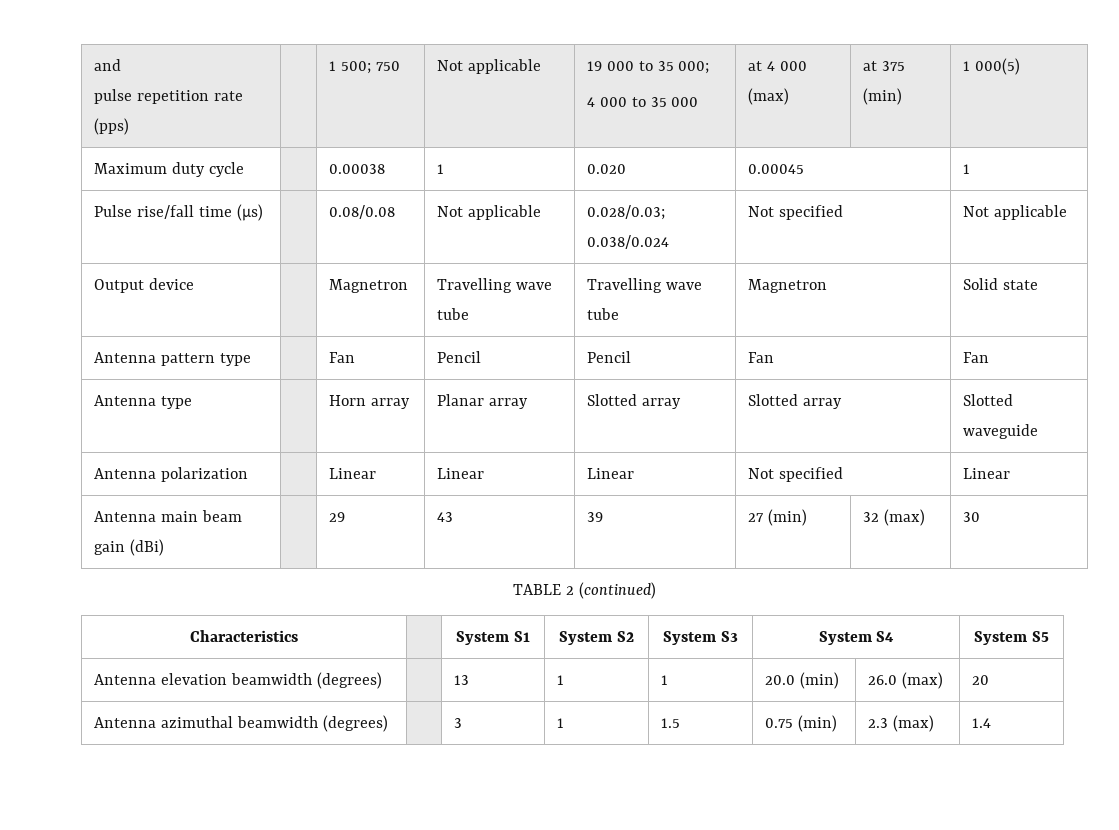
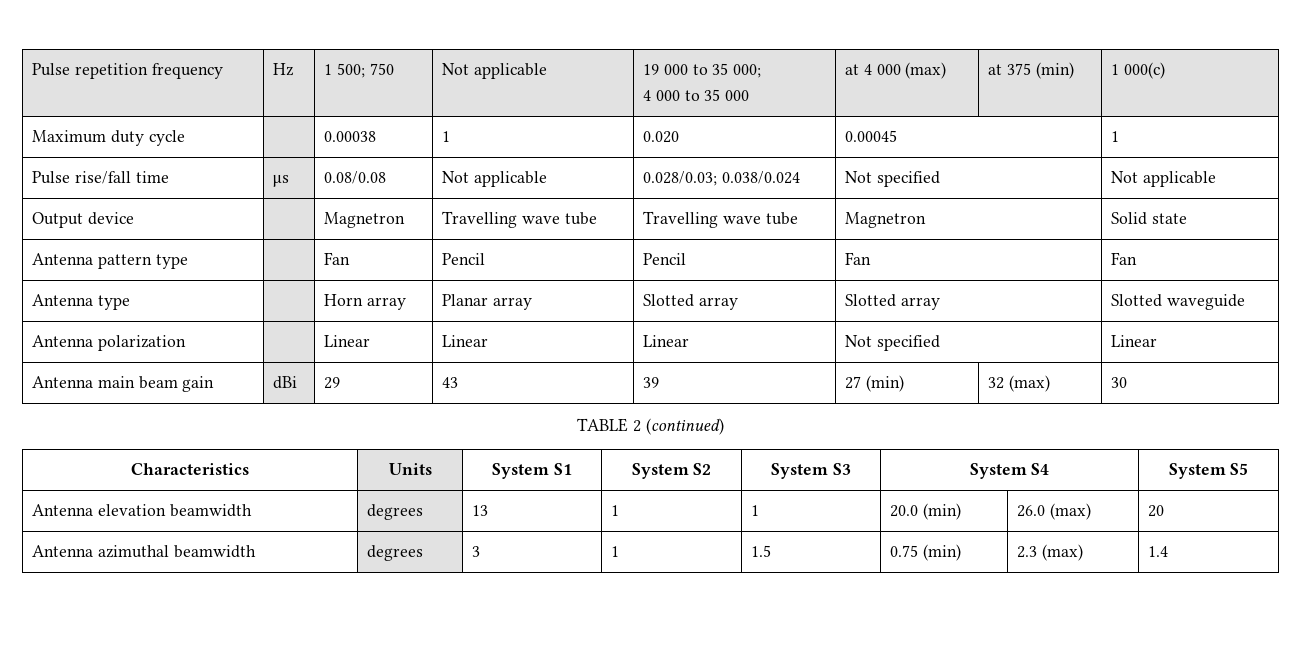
- and
- pulse repetition rate (pps) | | 1 500; 750 | Not applicable | 19 000 to 35 000;
- 4 000 to 35 000 | at 4 000 (max) | at 375 (min) | 1 000(5)
+ Pulse repetition frequency | Hz | 1 500; 750 | Not applicable | 19 000 to 35 000;
+ 4 000 to 35 000 | at 4 000 (max) | at 375 (min) | 1 000(c)
- Pulse rise/fall time (μs) | | 0.08/0.08 | Not applicable | 0.028/0.03; 0.038/0.024 | Not specified | Not applicable
+ Pulse rise/fall time | μs | 0.08/0.08 | Not applicable | 0.028/0.03; 0.038/0.024 | Not specified | Not applicable
- Antenna main beam gain (dBi) | | 29 | 43 | 39 | 27 (min) | 32 (max) | 30
+ Antenna main beam gain | dBi | 29 | 43 | 39 | 27 (min) | 32 (max) | 30
- Characteristics | | System S1 | System S2 | System S3 | System S4 | System S5
+ Characteristics | Units | System S1 | System S2 | System S3 | System S4 | System S5
- Antenna elevation beamwidth (degrees) | | 13 | 1 | 1 | 20.0 (min) | 26.0 (max) | 20
+ Antenna elevation beamwidth | degrees | 13 | 1 | 1 | 20.0 (min) | 26.0 (max) | 20
- Antenna azimuthal beamwidth (degrees) | | 3 | 1 | 1.5 | 0.75 (min) | 2.3 (max) | 1.4
+ Antenna azimuthal beamwidth | degrees | 3 | 1 | 1.5 | 0.75 (min) | 2.3 (max) | 1.4

